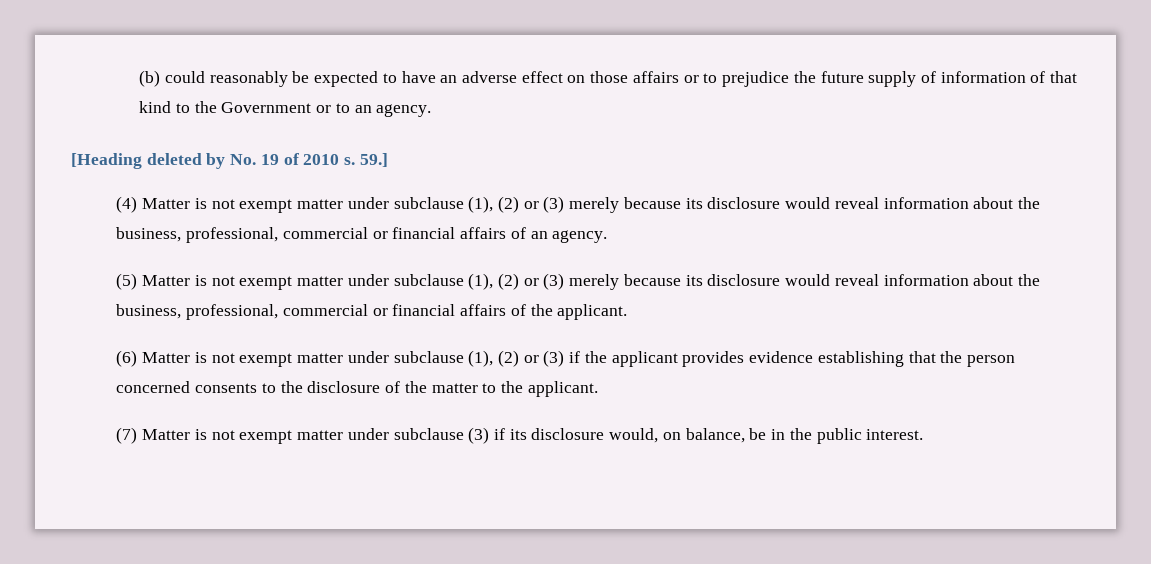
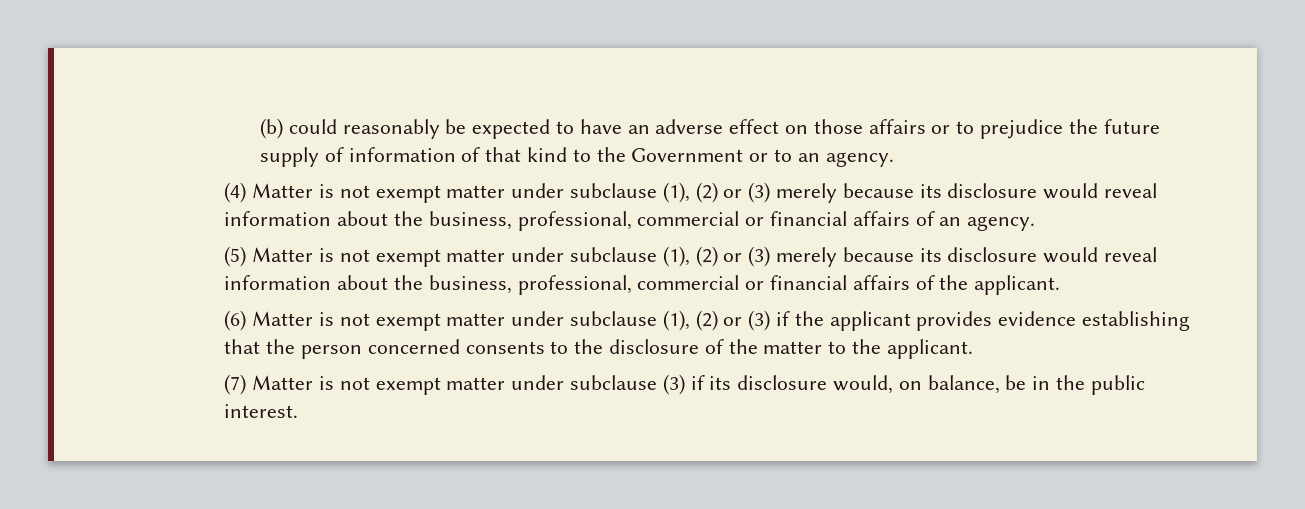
- [Heading deleted by No. 19 of 2010 s. 59.]

